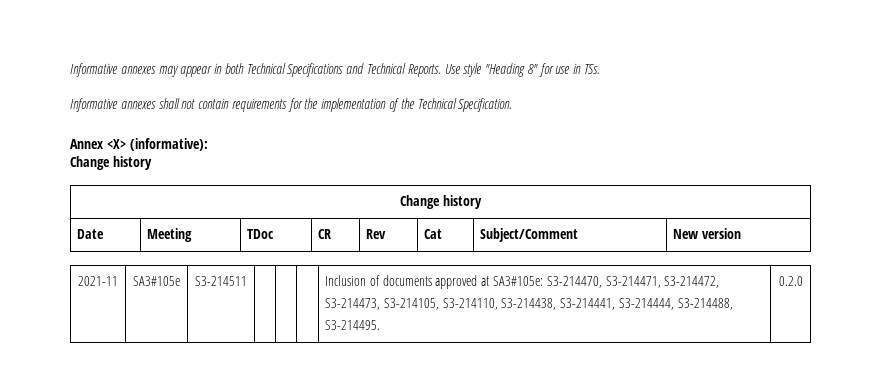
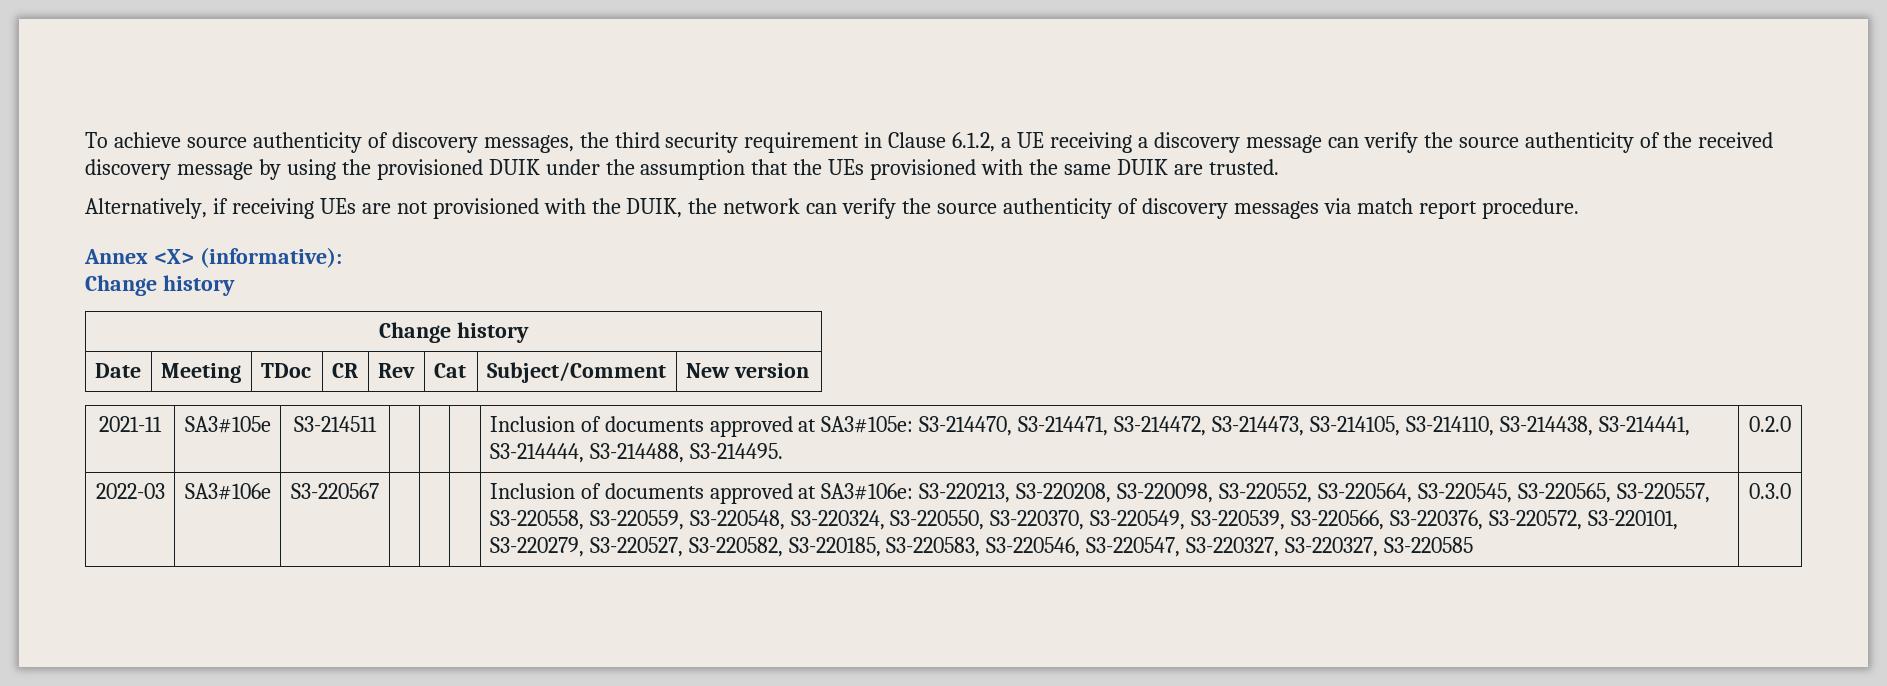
- Informative annexes may appear in both Technical Specifications and Technical Reports. Use style "Heading 8" for use in TSs.
- Informative annexes shall not contain requirements for the implementation of the Technical Specification.
+ To achieve source authenticity of discovery messages, the third security requirement in Clause 6.1.2, a UE receiving a discovery message can verify the source authenticity of the received discovery message by using the provisioned DUIK under the assumption that the UEs provisioned with the same DUIK are trusted.
+ Alternatively, if receiving UEs are not provisioned with the DUIK, the network can verify the source authenticity of discovery messages via match report procedure.
+ 2022-03 | SA3#106e | S3-220567 | | | | Inclusion of documents approved at SA3#106e: S3-220213, S3-220208, S3-220098, S3-220552, S3-220564, S3-220545, S3-220565, S3-220557, S3-220558, S3-220559, S3-220548, S3-220324, S3-220550, S3-220370, S3-220549, S3-220539, S3-220566, S3-220376, S3-220572, S3-220101, S3-220279, S3-220527, S3-220582, S3-220185, S3-220583, S3-220546, S3-220547, S3-220327, S3-220327, S3-220585 | 0.3.0

